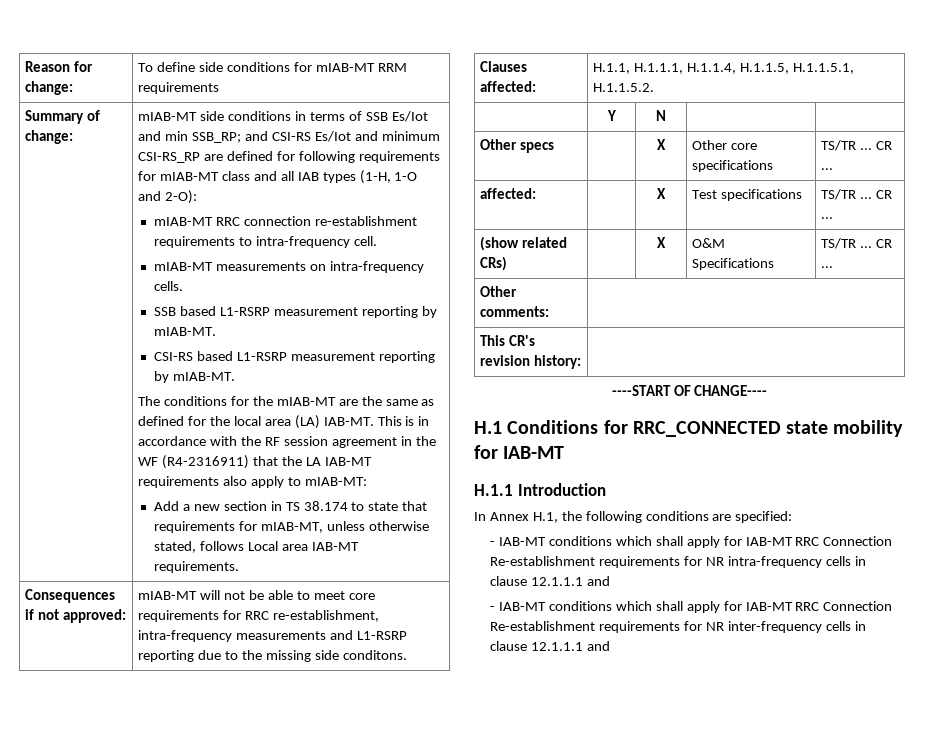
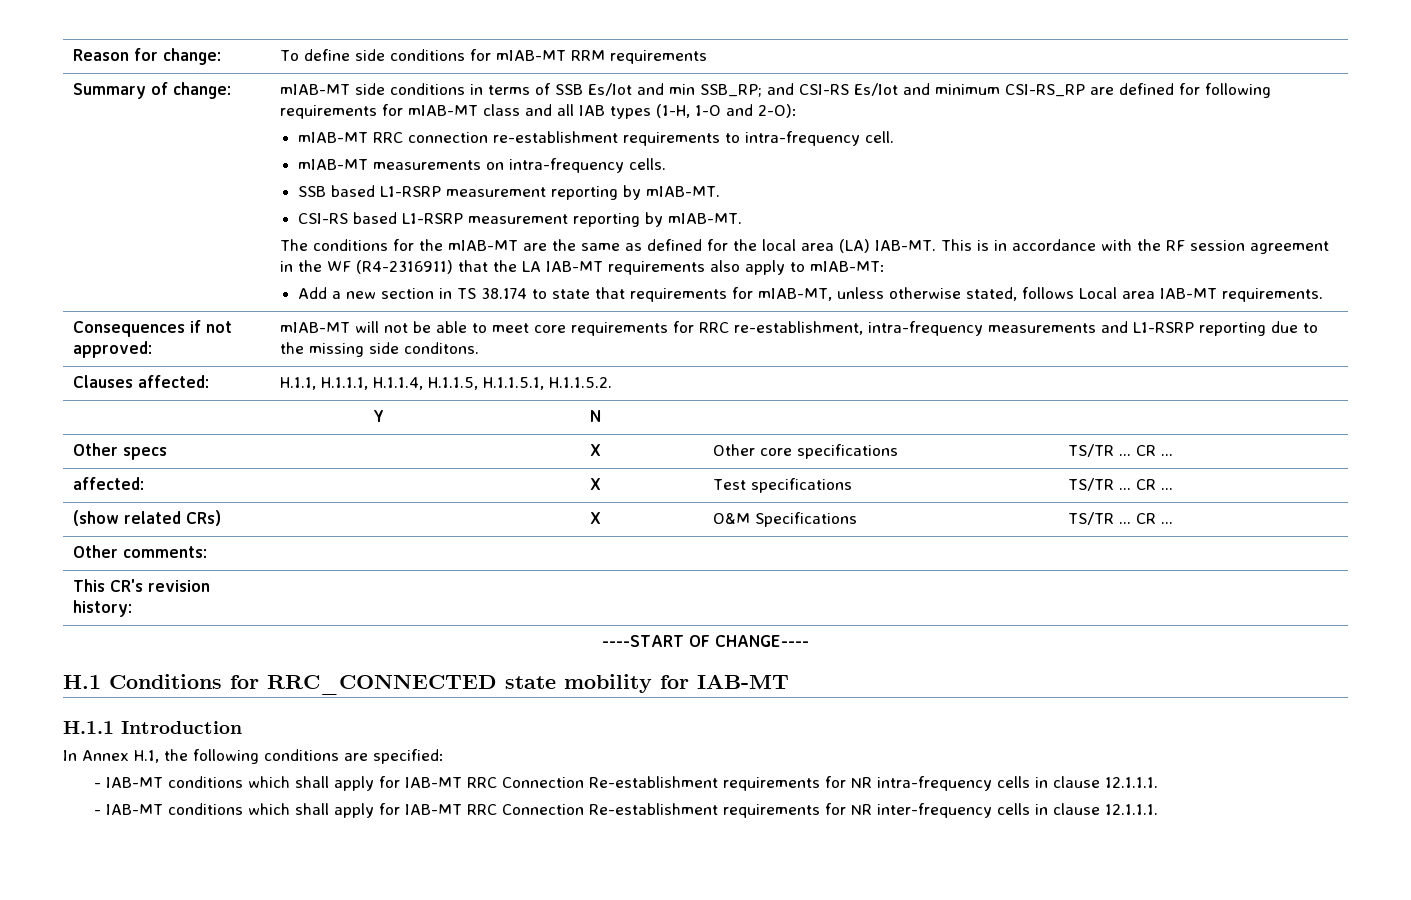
- - IAB-MT conditions which shall apply for IAB-MT RRC Connection Re-establishment requirements for NR intra-frequency cells in clause 12.1.1.1 and
+ - IAB-MT conditions which shall apply for IAB-MT RRC Connection Re-establishment requirements for NR intra-frequency cells in clause 12.1.1.1.
- - IAB-MT conditions which shall apply for IAB-MT RRC Connection Re-establishment requirements for NR inter-frequency cells in clause 12.1.1.1 and
+ - IAB-MT conditions which shall apply for IAB-MT RRC Connection Re-establishment requirements for NR inter-frequency cells in clause 12.1.1.1.

